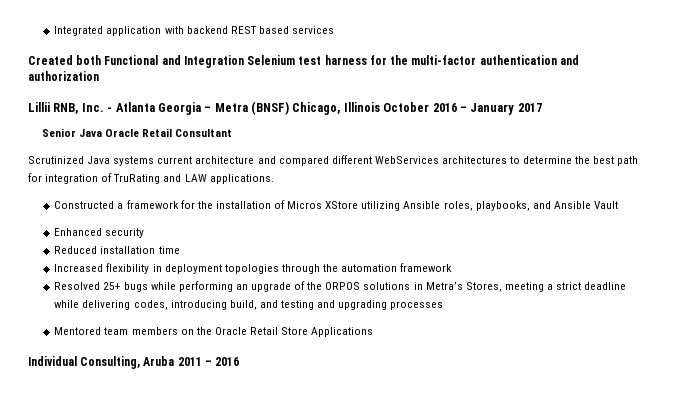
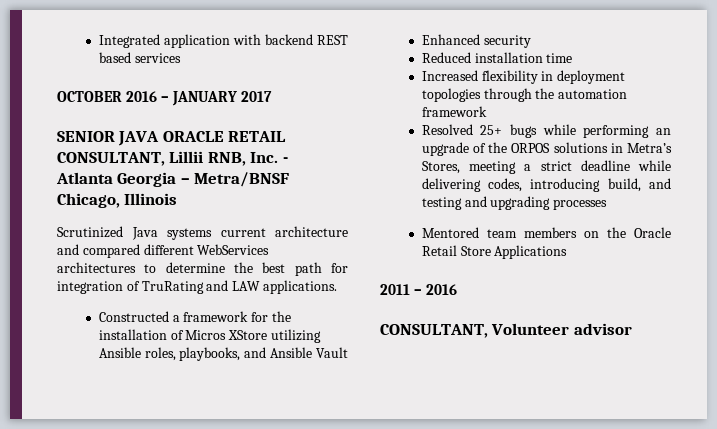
- Created both Functional and Integration Selenium test harness for the multi-factor authentication and authorization
- Lillii RNB, Inc. - Atlanta Georgia – Metra (BNSF) Chicago, Illinois October 2016 – January 2017
- Senior Java Oracle Retail Consultant
+ OCTOBER 2016 – JANUARY 2017
+ SENIOR JAVA ORACLE RETAIL CONSULTANT, Lillii RNB, Inc. - Atlanta Georgia – Metra/BNSF Chicago, Illinois
- Individual Consulting, Aruba 2011 – 2016
+ 2011 – 2016
+ CONSULTANT, Volunteer advisor

